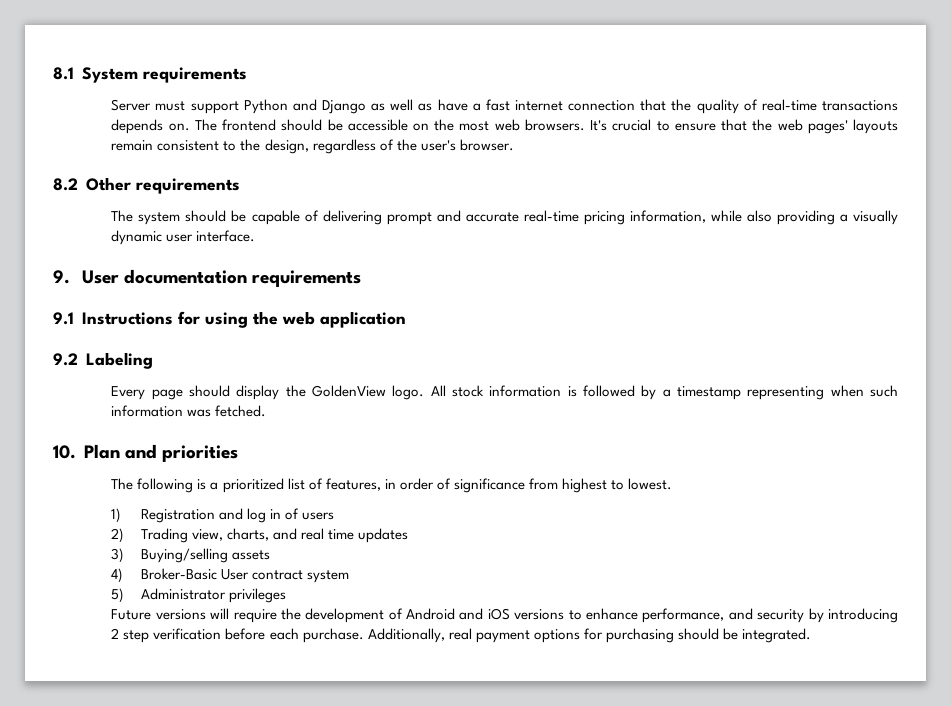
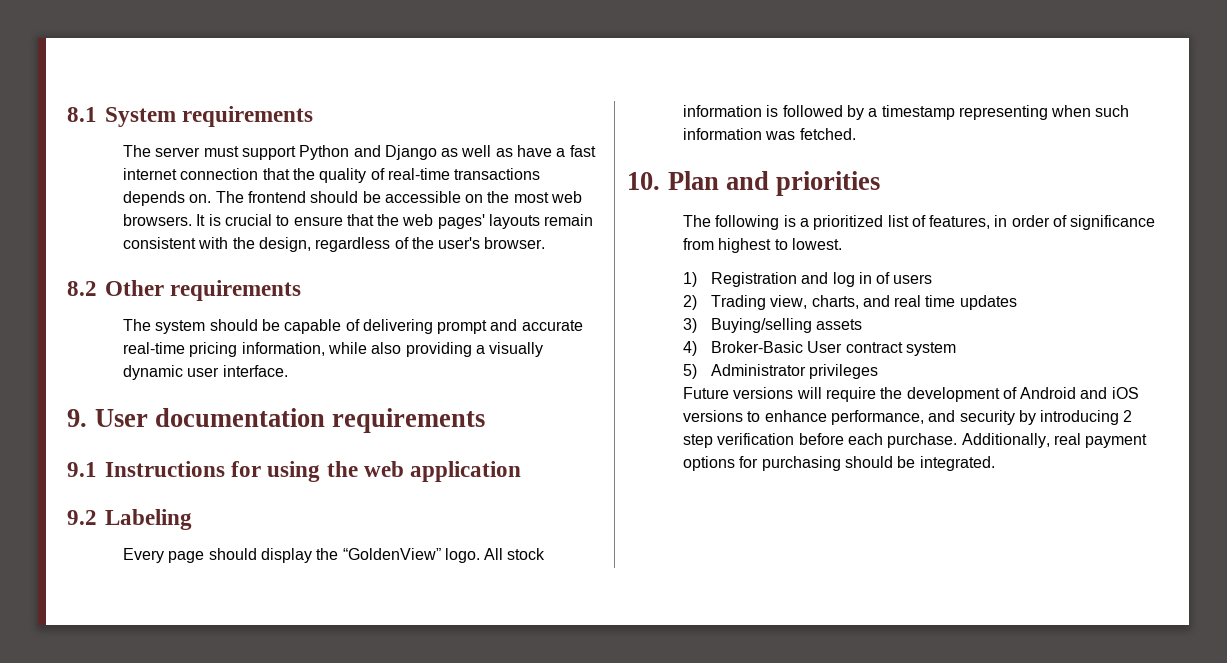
- Server must support Python and Django as well as have a fast internet connection that the quality of real-time transactions depends on.
+ The server must support Python and Django as well as have a fast internet connection that the quality of real-time transactions depends on.
- It's crucial to ensure that the web pages' layouts remain consistent to the design, regardless of the user's browser.
+ It is crucial to ensure that the web pages' layouts remain consistent with the design, regardless of the user's browser.
- Every page should display the GoldenView logo.
+ Every page should display the “GoldenView” logo.

